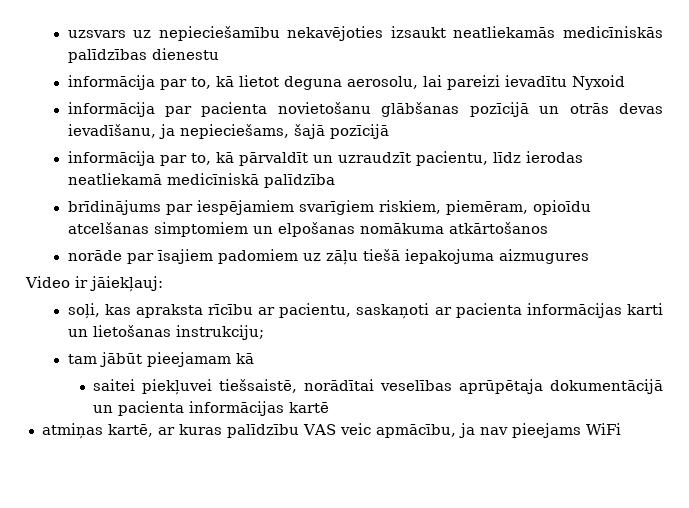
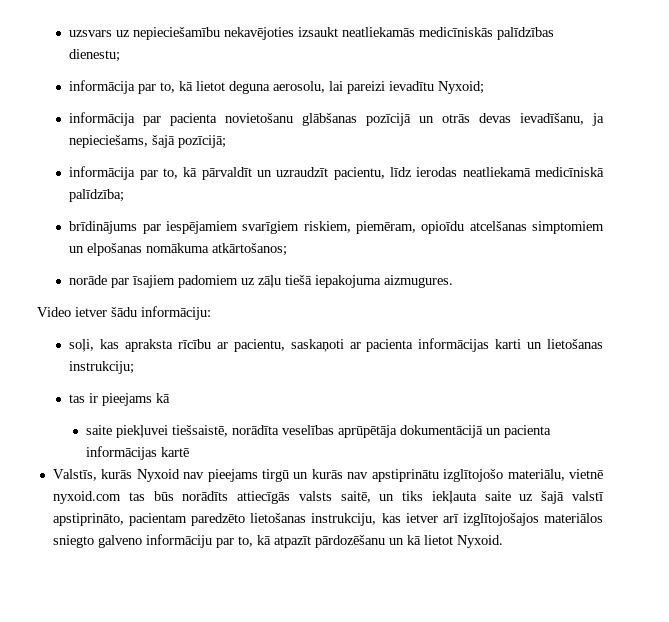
- uzsvars uz nepieciešamību nekavējoties izsaukt neatliekamās medicīniskās palīdzības dienestu
+ uzsvars uz nepieciešamību nekavējoties izsaukt neatliekamās medicīniskās palīdzības dienestu;
- informācija par to, kā lietot deguna aerosolu, lai pareizi ievadītu Nyxoid
+ informācija par to, kā lietot deguna aerosolu, lai pareizi ievadītu Nyxoid;
- informācija par pacienta novietošanu glābšanas pozīcijā un otrās devas ievadīšanu, ja nepieciešams, šajā pozīcijā
+ informācija par pacienta novietošanu glābšanas pozīcijā un otrās devas ievadīšanu, ja nepieciešams, šajā pozīcijā;
- informācija par to, kā pārvaldīt un uzraudzīt pacientu, līdz ierodas neatliekamā medicīniskā palīdzība
+ informācija par to, kā pārvaldīt un uzraudzīt pacientu, līdz ierodas neatliekamā medicīniskā palīdzība;
- brīdinājums par iespējamiem svarīgiem riskiem, piemēram, opioīdu atcelšanas simptomiem un elpošanas nomākuma atkārtošanos
+ brīdinājums par iespējamiem svarīgiem riskiem, piemēram, opioīdu atcelšanas simptomiem un elpošanas nomākuma atkārtošanos;
- norāde par īsajiem padomiem uz zāļu tiešā iepakojuma aizmugures
+ norāde par īsajiem padomiem uz zāļu tiešā iepakojuma aizmugures.
- Video ir jāiekļauj:
+ Video ietver šādu informāciju:
- tam jābūt pieejamam kā
+ tas ir pieejams kā
- saitei piekļuvei tiešsaistē, norādītai veselības aprūpētaja dokumentācijā un pacienta informācijas kartē
+ saite piekļuvei tiešsaistē, norādīta veselības aprūpētāja dokumentācijā un pacienta informācijas kartē
- atmiņas kartē, ar kuras palīdzību VAS veic apmācību, ja nav pieejams WiFi
+ Valstīs, kurās Nyxoid nav pieejams tirgū un kurās nav apstiprinātu izglītojošo materiālu, vietnē nyxoid.com tas būs norādīts attiecīgās valsts saitē, un tiks iekļauta saite uz šajā valstī apstiprināto, pacientam paredzēto lietošanas instrukciju, kas ietver arī izglītojošajos materiālos sniegto galveno informāciju par to, kā atpazīt pārdozēšanu un kā lietot Nyxoid.

